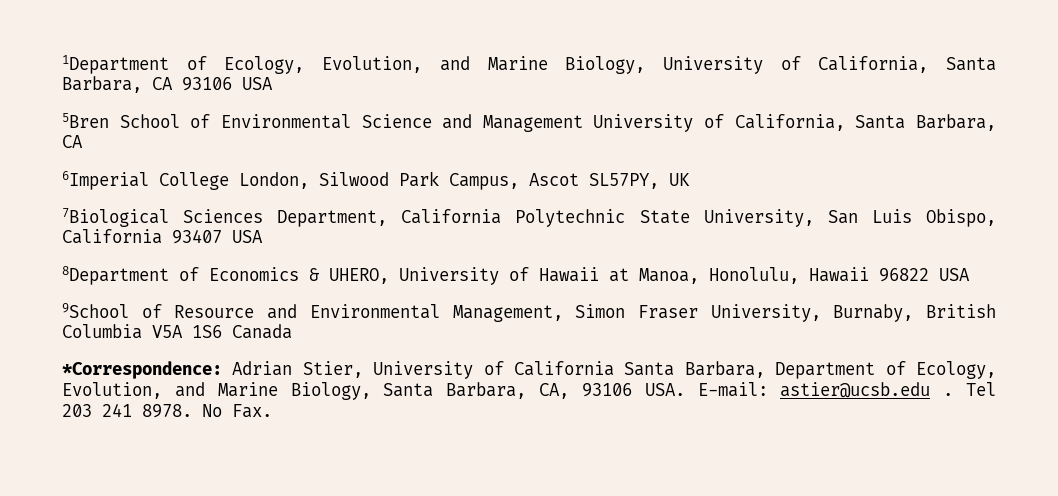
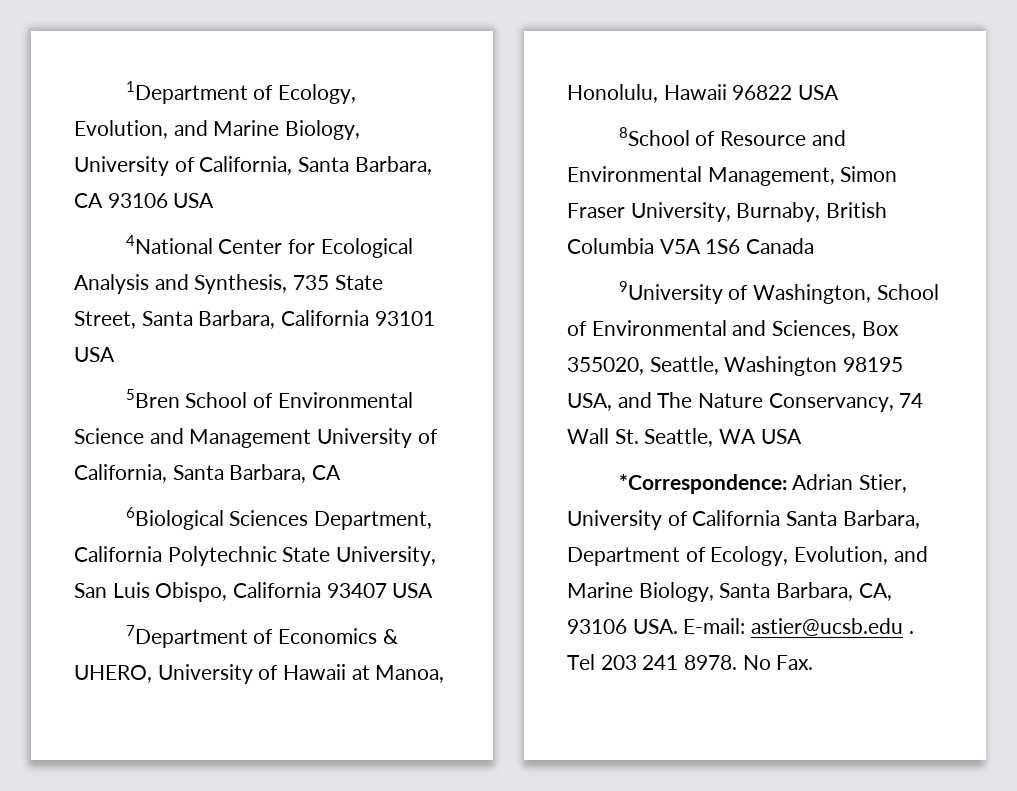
+ 4National Center for Ecological Analysis and Synthesis, 735 State Street, Santa Barbara, California 93101 USA
- 6Imperial College London, Silwood Park Campus, Ascot SL57PY, UK
- 7Biological Sciences Department, California Polytechnic State University, San Luis Obispo, California 93407 USA
+ 6Biological Sciences Department, California Polytechnic State University, San Luis Obispo, California 93407 USA
- 8Department of Economics & UHERO, University of Hawaii at Manoa, Honolulu, Hawaii 96822 USA
+ 7Department of Economics & UHERO, University of Hawaii at Manoa, Honolulu, Hawaii 96822 USA
- 9School of Resource and Environmental Management, Simon Fraser University, Burnaby, British Columbia V5A 1S6 Canada
+ 8School of Resource and Environmental Management, Simon Fraser University, Burnaby, British Columbia V5A 1S6 Canada
+ 9University of Washington, School of Environmental and Sciences, Box 355020, Seattle, Washington 98195 USA, and The Nature Conservancy, 74 Wall St. Seattle, WA USA

